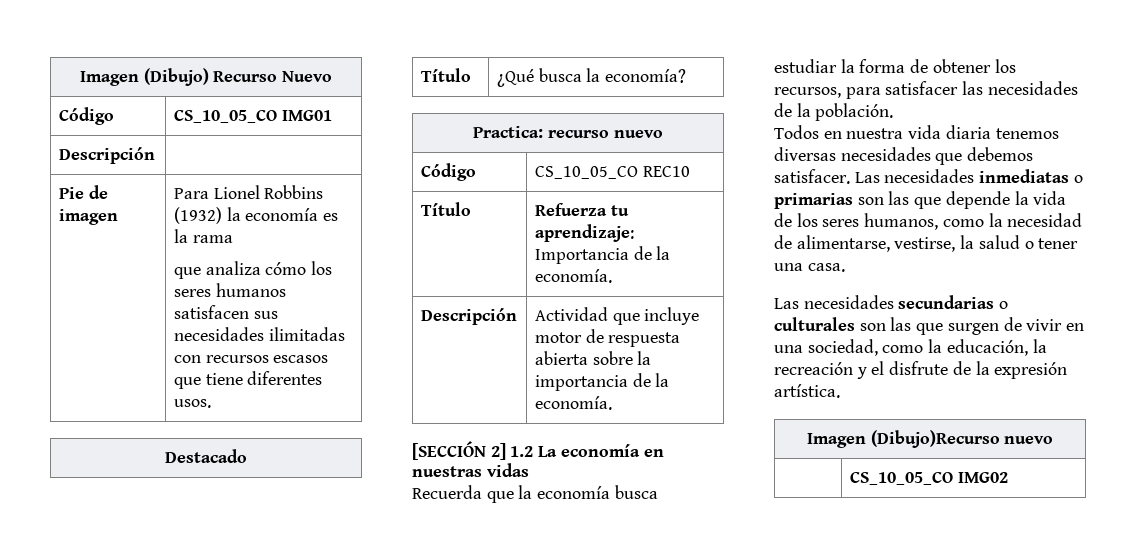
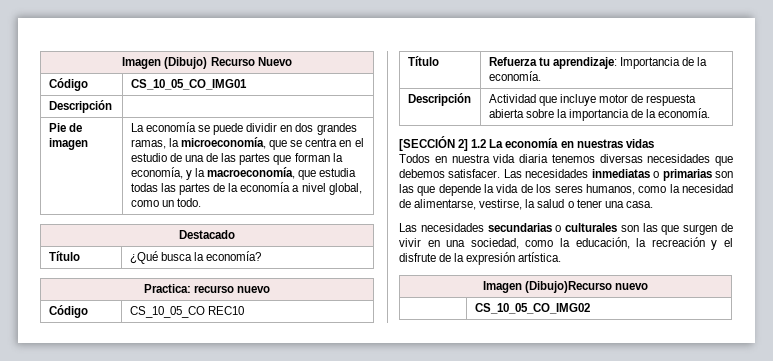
- Código | CS_10_05_CO IMG01
+ Código | CS_10_05_CO_IMG01
- Para Lionel Robbins (1932) la economía es la rama
- que analiza cómo los seres humanos satisfacen sus necesidades ilimitadas con recursos escasos que tiene diferentes usos.
+ La economía se puede dividir en dos grandes ramas, la microeconomía, que se centra en el estudio de una de las partes que forman la economía, y la macroeconomía, que estudia todas las partes de la economía a nivel global, como un todo.
- Recuerda que la economía busca estudiar la forma de obtener los recursos, para satisfacer las necesidades de la población.
- | CS_10_05_CO IMG02
+ | CS_10_05_CO_IMG02

